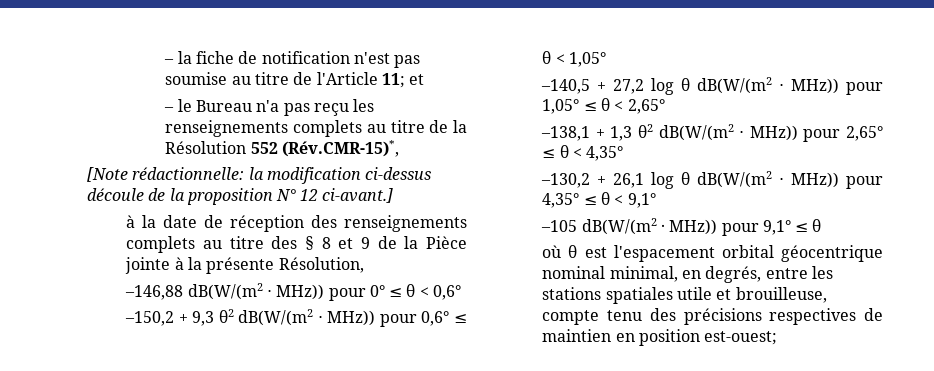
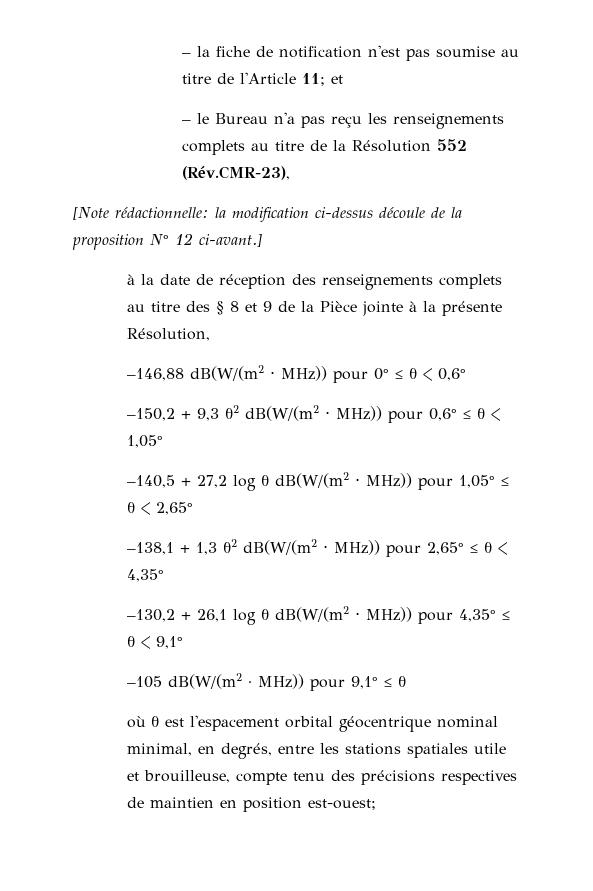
- – le Bureau n'a pas reçu les renseignements complets au titre de la Résolution 552 (Rév.CMR-15)*,
+ – le Bureau n'a pas reçu les renseignements complets au titre de la Résolution 552 (Rév.CMR-23),

